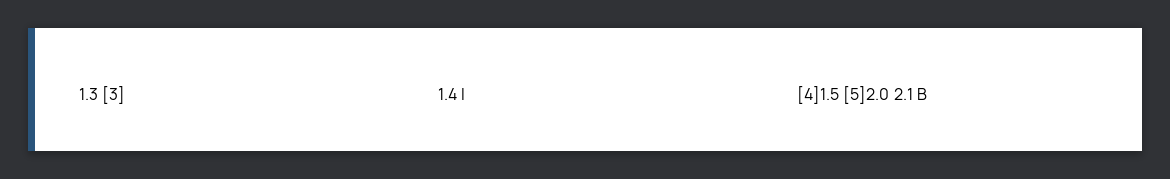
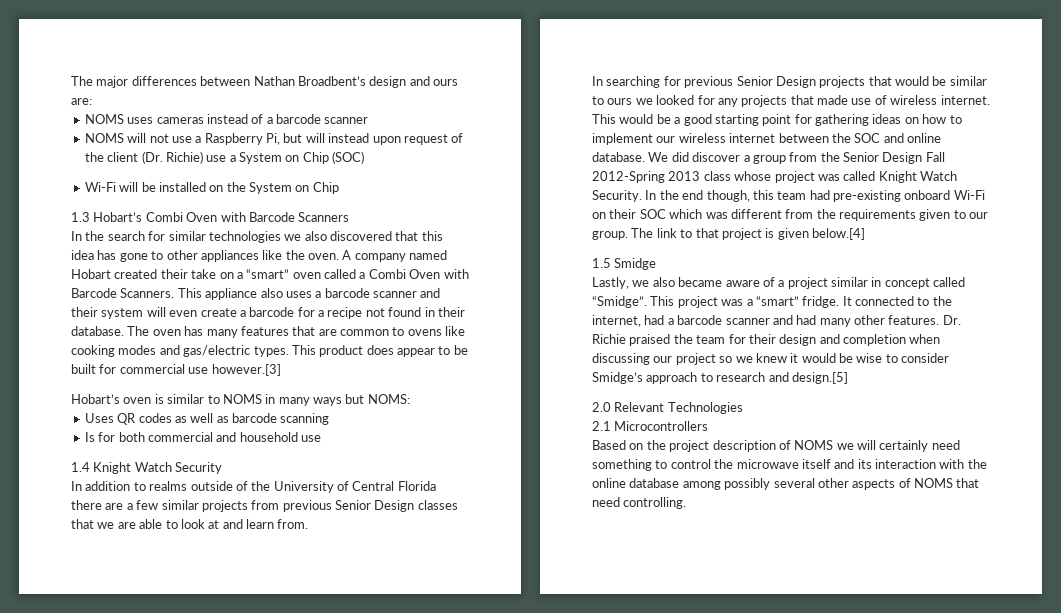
- 1.3 [3]
- 1.4 I
- [4]1.5 [5]2.0 2.1 B
+ The major differences between Nathan Broadbent’s design and ours are:
+ NOMS uses cameras instead of a barcode scanner
+ NOMS will not use a Raspberry Pi, but will instead upon request of the client (Dr. Richie) use a System on Chip (SOC)
+ Wi-Fi will be installed on the System on Chip
+ 1.3 Hobart’s Combi Oven with Barcode Scanners
+ In the search for similar technologies we also discovered that this idea has gone to other appliances like the oven. A company named Hobart created their take on a “smart” oven called a Combi Oven with Barcode Scanners. This appliance also uses a barcode scanner and their system will even create a barcode for a recipe not found in their database. The oven has many features that are common to ovens like cooking modes and gas/electric types. This product does appear to be built for commercial use however.[3]
+ Hobart’s oven is similar to NOMS in many ways but NOMS:
+ Uses QR codes as well as barcode scanning
+ Is for both commercial and household use
+ 1.4 Knight Watch Security
+ In addition to realms outside of the University of Central Florida there are a few similar projects from previous Senior Design classes that we are able to look at and learn from.
+ In searching for previous Senior Design projects that would be similar to ours we looked for any projects that made use of wireless internet. This would be a good starting point for gathering ideas on how to implement our wireless internet between the SOC and online database. We did discover a group from the Senior Design Fall 2012-Spring 2013 class whose project was called Knight Watch Security. In the end though, this team had pre-existing onboard Wi-Fi on their SOC which was different from the requirements given to our group. The link to that project is given below.[4]
+ 1.5 Smidge
+ Lastly, we also became aware of a project similar in concept called “Smidge”. This project was a “smart” fridge. It connected to the internet, had a barcode scanner and had many other features. Dr. Richie praised the team for their design and completion when discussing our project so we knew it would be wise to consider Smidge’s approach to research and design.[5]
+ 2.0 Relevant Technologies
+ 2.1 Microcontrollers
+ Based on the project description of NOMS we will certainly need something to control the microwave itself and its interaction with the online database among possibly several other aspects of NOMS that need controlling.

